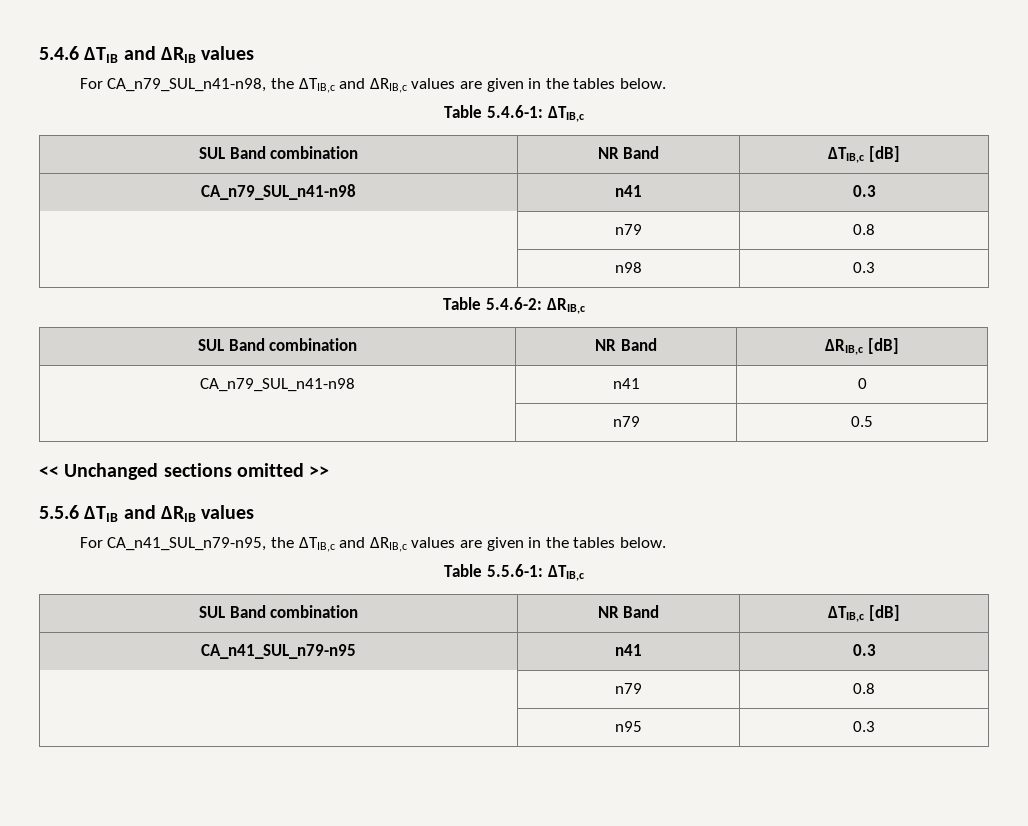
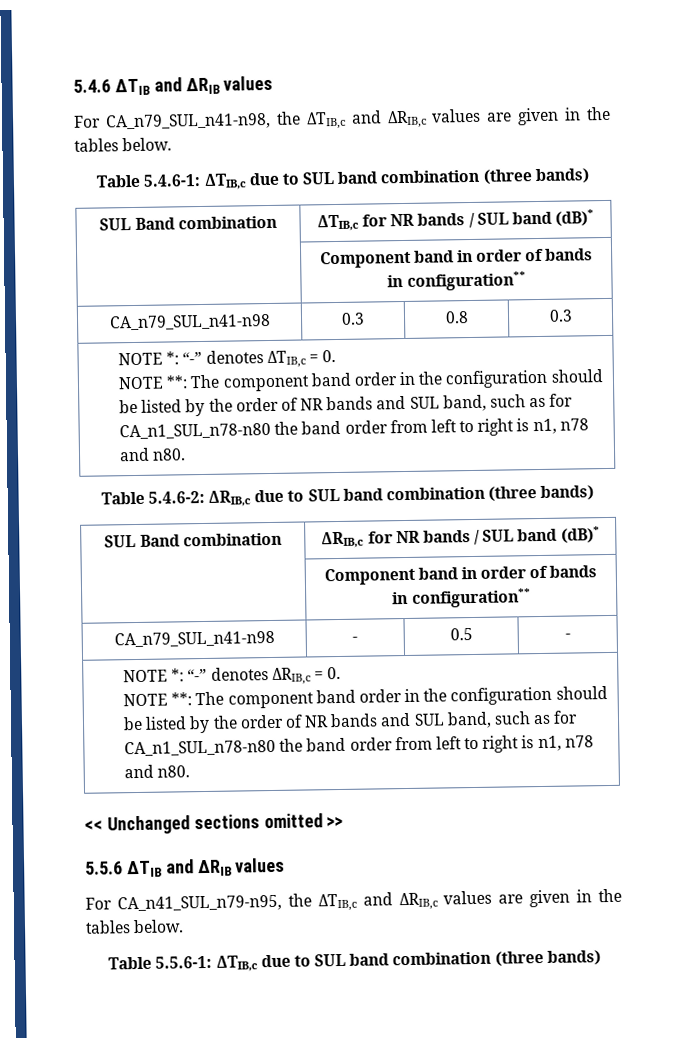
- Table 5.4.6-1: ΔTIB,c
- SUL Band combination | NR Band | ΔTIB,c [dB]
- CA_n79_SUL_n41-n98 | n41 | 0.3
- | n79 | 0.8
- | n98 | 0.3
- Table 5.4.6-2: ΔRIB,c
- SUL Band combination | NR Band | ΔRIB,c [dB]
- CA_n79_SUL_n41-n98 | n41 | 0
- | n79 | 0.5
+ Table 5.4.6-1: ΔTIB,c due to SUL band combination (three bands)
+ SUL Band combination | ΔTIB,c for NR bands / SUL band (dB)*
+ | Component band in order of bands in configuration**
+ CA_n79_SUL_n41-n98 | 0.3 | 0.8 | 0.3
+ NOTE *: “-” denotes ΔTIB,c = 0.
+ NOTE **: The component band order in the configuration should be listed by the order of NR bands and SUL band, such as for CA_n1_SUL_n78-n80 the band order from left to right is n1, n78 and n80.
+ Table 5.4.6-2: ΔRIB,c due to SUL band combination (three bands)
+ SUL Band combination | ΔRIB,c for NR bands / SUL band (dB)*
+ | Component band in order of bands in configuration**
+ CA_n79_SUL_n41-n98 | - | 0.5 | -
+ NOTE *: “-” denotes ΔRIB,c = 0.
+ NOTE **: The component band order in the configuration should be listed by the order of NR bands and SUL band, such as for CA_n1_SUL_n78-n80 the band order from left to right is n1, n78 and n80.
- Table 5.5.6-1: ΔTIB,c
- SUL Band combination | NR Band | ΔTIB,c [dB]
- CA_n41_SUL_n79-n95 | n41 | 0.3
- | n79 | 0.8
- | n95 | 0.3
+ Table 5.5.6-1: ΔTIB,c due to SUL band combination (three bands)

